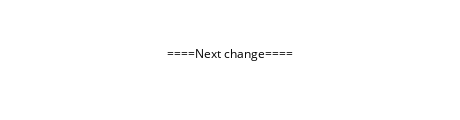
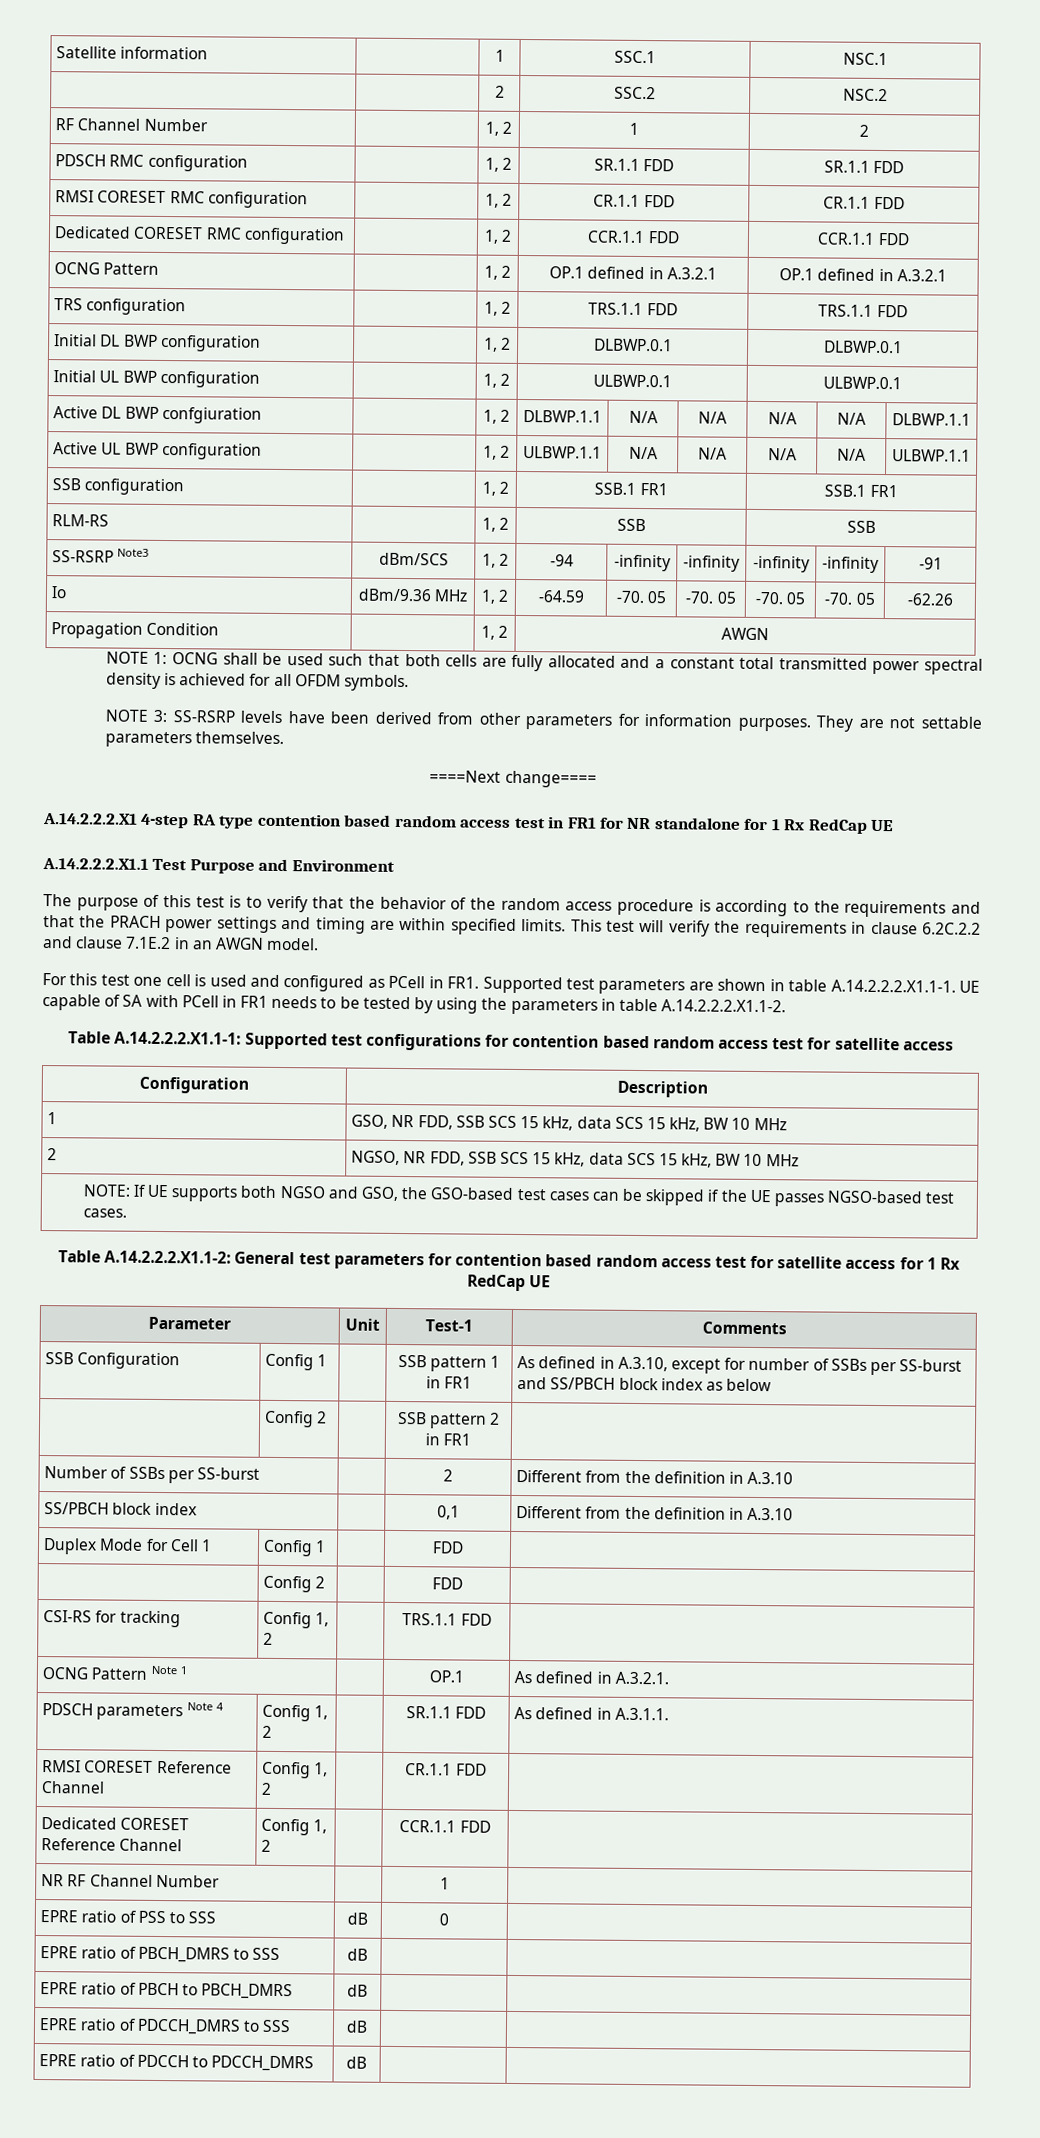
+ Satellite information | | 1 | SSC.1 | NSC.1
+ | | 2 | SSC.2 | NSC.2
+ RF Channel Number | | 1, 2 | 1 | 2
+ PDSCH RMC configuration | | 1, 2 | SR.1.1 FDD | SR.1.1 FDD
+ RMSI CORESET RMC configuration | | 1, 2 | CR.1.1 FDD | CR.1.1 FDD
+ Dedicated CORESET RMC configuration | | 1, 2 | CCR.1.1 FDD | CCR.1.1 FDD
+ OCNG Pattern | | 1, 2 | OP.1 defined in A.3.2.1 | OP.1 defined in A.3.2.1
+ TRS configuration | | 1, 2 | TRS.1.1 FDD | TRS.1.1 FDD
+ Initial DL BWP configuration | | 1, 2 | DLBWP.0.1 | DLBWP.0.1
+ Initial UL BWP configuration | | 1, 2 | ULBWP.0.1 | ULBWP.0.1
+ Active DL BWP confgiuration | | 1, 2 | DLBWP.1.1 | N/A | N/A | N/A | N/A | DLBWP.1.1
+ Active UL BWP configuration | | 1, 2 | ULBWP.1.1 | N/A | N/A | N/A | N/A | ULBWP.1.1
+ SSB configuration | | 1, 2 | SSB.1 FR1 | SSB.1 FR1
+ RLM-RS | | 1, 2 | SSB | SSB
+ SS-RSRP Note3 | dBm/SCS | 1, 2 | -94 | -infinity | -infinity | -infinity | -infinity | -91
+ Io | dBm/9.36 MHz | 1, 2 | -64.59 | -70. 05 | -70. 05 | -70. 05 | -70. 05 | -62.26
+ Propagation Condition | | 1, 2 | AWGN
+ NOTE 1: OCNG shall be used such that both cells are fully allocated and a constant total transmitted power spectral density is achieved for all OFDM symbols.
+ NOTE 3: SS-RSRP levels have been derived from other parameters for information purposes. They are not settable parameters themselves.
  ====Next change====
+ A.14.2.2.2.X1 4-step RA type contention based random access test in FR1 for NR standalone for 1 Rx RedCap UE
+ A.14.2.2.2.X1.1 Test Purpose and Environment
+ The purpose of this test is to verify that the behavior of the random access procedure is according to the requirements and that the PRACH power settings and timing are within specified limits. This test will verify the requirements in clause 6.2C.2.2 and clause 7.1E.2 in an AWGN model.
+ For this test one cell is used and configured as PCell in FR1. Supported test parameters are shown in table A.14.2.2.2.X1.1-1. UE capable of SA with PCell in FR1 needs to be tested by using the parameters in table A.14.2.2.2.X1.1-2.
+ Table A.14.2.2.2.X1.1-1: Supported test configurations for contention based random access test for satellite access
+ Configuration | Description
+ 1 | GSO, NR FDD, SSB SCS 15 kHz, data SCS 15 kHz, BW 10 MHz
+ 2 | NGSO, NR FDD, SSB SCS 15 kHz, data SCS 15 kHz, BW 10 MHz
+ NOTE: If UE supports both NGSO and GSO, the GSO-based test cases can be skipped if the UE passes NGSO-based test cases.
+ Table A.14.2.2.2.X1.1-2: General test parameters for contention based random access test for satellite access for 1 Rx RedCap UE
+ Parameter | Unit | Test-1 | Comments
+ SSB Configuration | Config 1 | | SSB pattern 1 in FR1 | As defined in A.3.10, except for number of SSBs per SS-burst and SS/PBCH block index as below
+ | Config 2 | | SSB pattern 2 in FR1 |
+ Number of SSBs per SS-burst | | 2 | Different from the definition in A.3.10
+ SS/PBCH block index | | 0,1 | Different from the definition in A.3.10
+ Duplex Mode for Cell 1 | Config 1 | | FDD |
+ | Config 2 | | FDD |
+ CSI-RS for tracking | Config 1, 2 | | TRS.1.1 FDD |
+ OCNG Pattern Note 1 | | OP.1 | As defined in A.3.2.1.
+ PDSCH parameters Note 4 | Config 1, 2 | | SR.1.1 FDD | As defined in A.3.1.1.
+ RMSI CORESET Reference Channel | Config 1, 2 | | CR.1.1 FDD |
+ Dedicated CORESET Reference Channel | Config 1, 2 | | CCR.1.1 FDD |
+ NR RF Channel Number | | 1 |
+ EPRE ratio of PSS to SSS | dB | 0 |
+ EPRE ratio of PBCH_DMRS to SSS | dB | |
+ EPRE ratio of PBCH to PBCH_DMRS | dB | |
+ EPRE ratio of PDCCH_DMRS to SSS | dB | |
+ EPRE ratio of PDCCH to PDCCH_DMRS | dB | |

